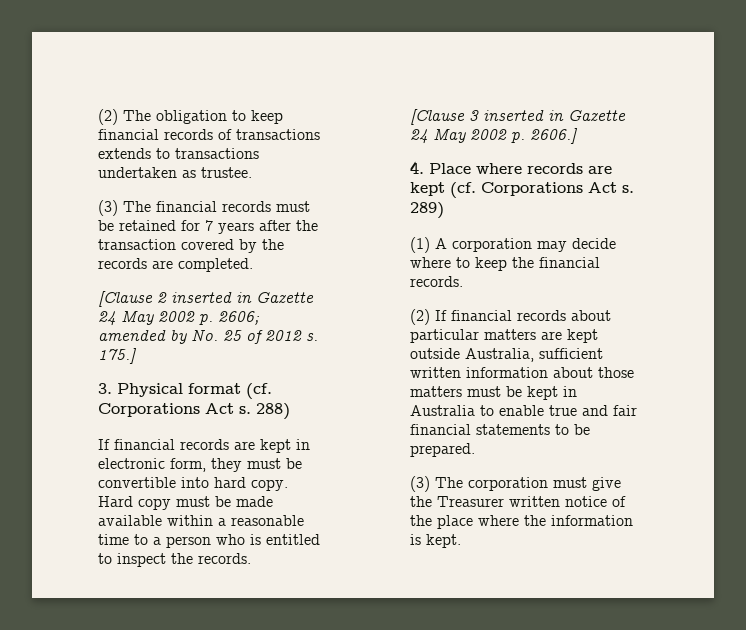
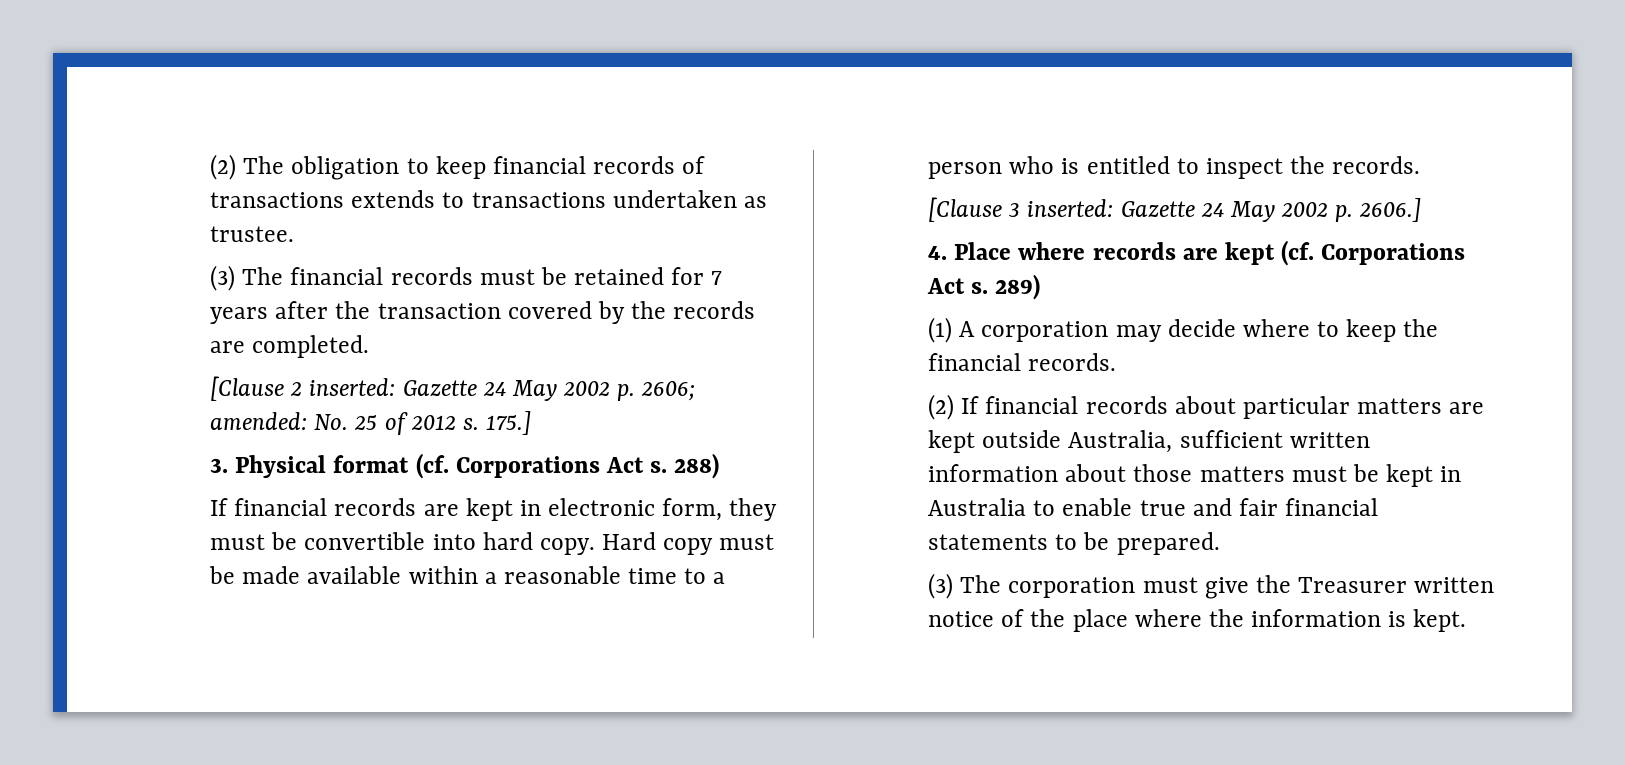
- [Clause 2 inserted in Gazette 24 May 2002 p. 2606; amended by No. 25 of 2012 s.
+ [Clause 2 inserted: Gazette 24 May 2002 p. 2606; amended: No. 25 of 2012 s.
- [Clause 3 inserted in Gazette 24 May 2002 p. 2606.]
+ [Clause 3 inserted: Gazette 24 May 2002 p. 2606.]

